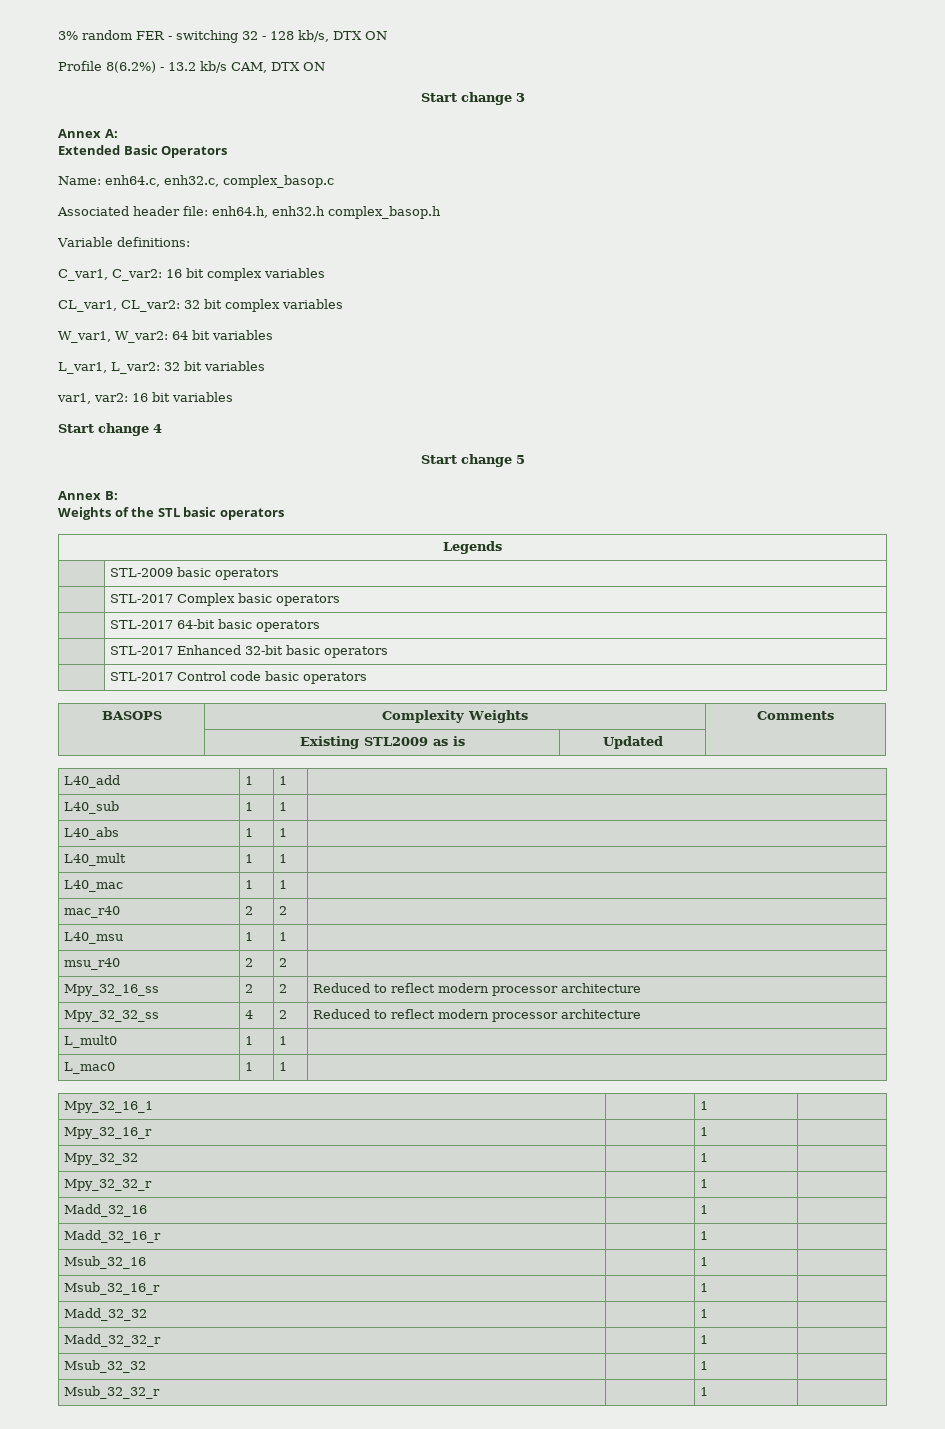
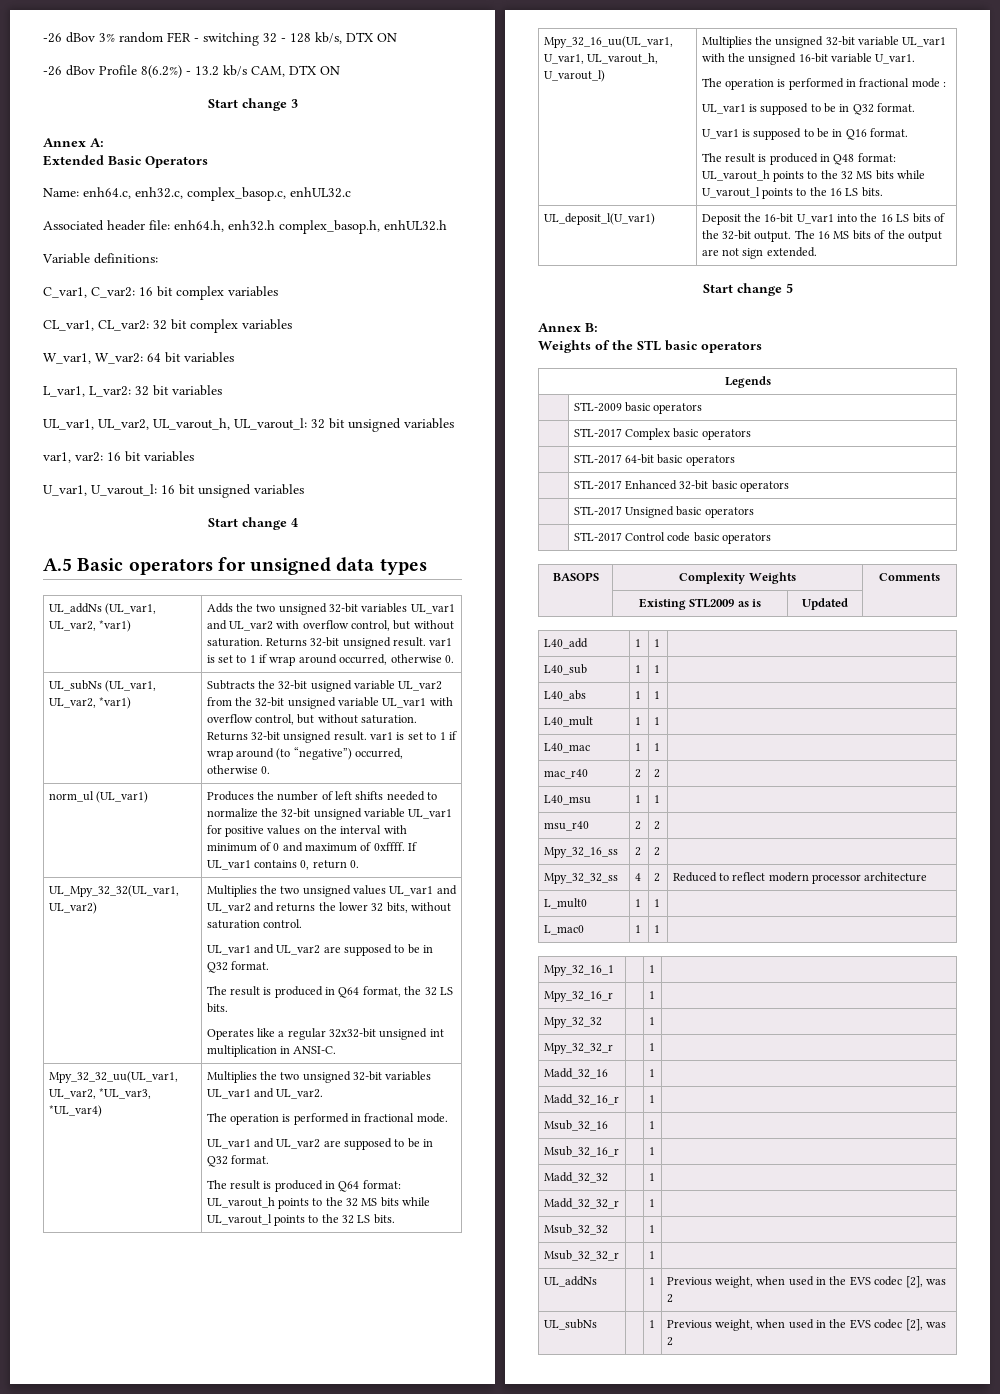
- 3% random FER - switching 32 - 128 kb/s, DTX ON
+ -26 dBov 3% random FER - switching 32 - 128 kb/s, DTX ON
- Profile 8(6.2%) - 13.2 kb/s CAM, DTX ON
+ -26 dBov Profile 8(6.2%) - 13.2 kb/s CAM, DTX ON
- Name: enh64.c, enh32.c, complex_basop.c
+ Name: enh64.c, enh32.c, complex_basop.c, enhUL32.c
- Associated header file: enh64.h, enh32.h complex_basop.h
+ Associated header file: enh64.h, enh32.h complex_basop.h, enhUL32.h
+ UL_var1, UL_var2, UL_varout_h, UL_varout_l: 32 bit unsigned variables
+ U_var1, U_varout_l: 16 bit unsigned variables
  Start change 4
+ A.5 Basic operators for unsigned data types
+ UL_addNs (UL_var1, UL_var2, *var1) | Adds the two unsigned 32-bit variables UL_var1 and UL_var2 with overflow control, but without saturation. Returns 32-bit unsigned result. var1 is set to 1 if wrap around occurred, otherwise 0.
+ UL_subNs (UL_var1, UL_var2, *var1) | Subtracts the 32-bit usigned variable UL_var2 from the 32-bit unsigned variable UL_var1 with overflow control, but without saturation. Returns 32-bit unsigned result. var1 is set to 1 if wrap around (to “negative”) occurred, otherwise 0.
+ norm_ul (UL_var1) | Produces the number of left shifts needed to normalize the 32-bit unsigned variable UL_var1 for positive values on the interval with minimum of 0 and maximum of 0xffff. If UL_var1 contains 0, return 0.
+ UL_Mpy_32_32(UL_var1, UL_var2) | Multiplies the two unsigned values UL_var1 and UL_var2 and returns the lower 32 bits, without saturation control.
+ UL_var1 and UL_var2 are supposed to be in Q32 format.
+ The result is produced in Q64 format, the 32 LS bits.
+ Operates like a regular 32x32-bit unsigned int multiplication in ANSI-C.
+ Mpy_32_32_uu(UL_var1, UL_var2, *UL_var3, *UL_var4) | Multiplies the two unsigned 32-bit variables UL_var1 and UL_var2.
+ The operation is performed in fractional mode.
+ UL_var1 and UL_var2 are supposed to be in Q32 format.
+ The result is produced in Q64 format: UL_varout_h points to the 32 MS bits while UL_varout_l points to the 32 LS bits.
+ Mpy_32_16_uu(UL_var1, U_var1, UL_varout_h, U_varout_l) | Multiplies the unsigned 32-bit variable UL_var1 with the unsigned 16-bit variable U_var1.
+ The operation is performed in fractional mode :
+ UL_var1 is supposed to be in Q32 format.
+ U_var1 is supposed to be in Q16 format.
+ The result is produced in Q48 format: UL_varout_h points to the 32 MS bits while U_varout_l points to the 16 LS bits.
+ UL_deposit_l(U_var1) | Deposit the 16-bit U_var1 into the 16 LS bits of the 32-bit output. The 16 MS bits of the output are not sign extended.
+ | STL-2017 Unsigned basic operators
- Mpy_32_16_ss | 2 | 2 | Reduced to reflect modern processor architecture
+ Mpy_32_16_ss | 2 | 2 |
+ UL_addNs | | 1 | Previous weight, when used in the EVS codec [2], was 2
+ UL_subNs | | 1 | Previous weight, when used in the EVS codec [2], was 2

